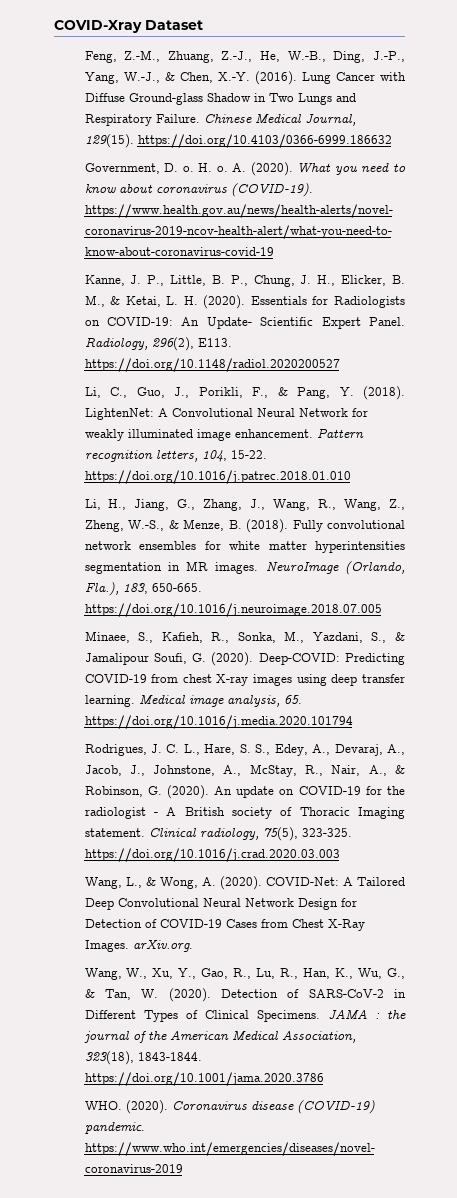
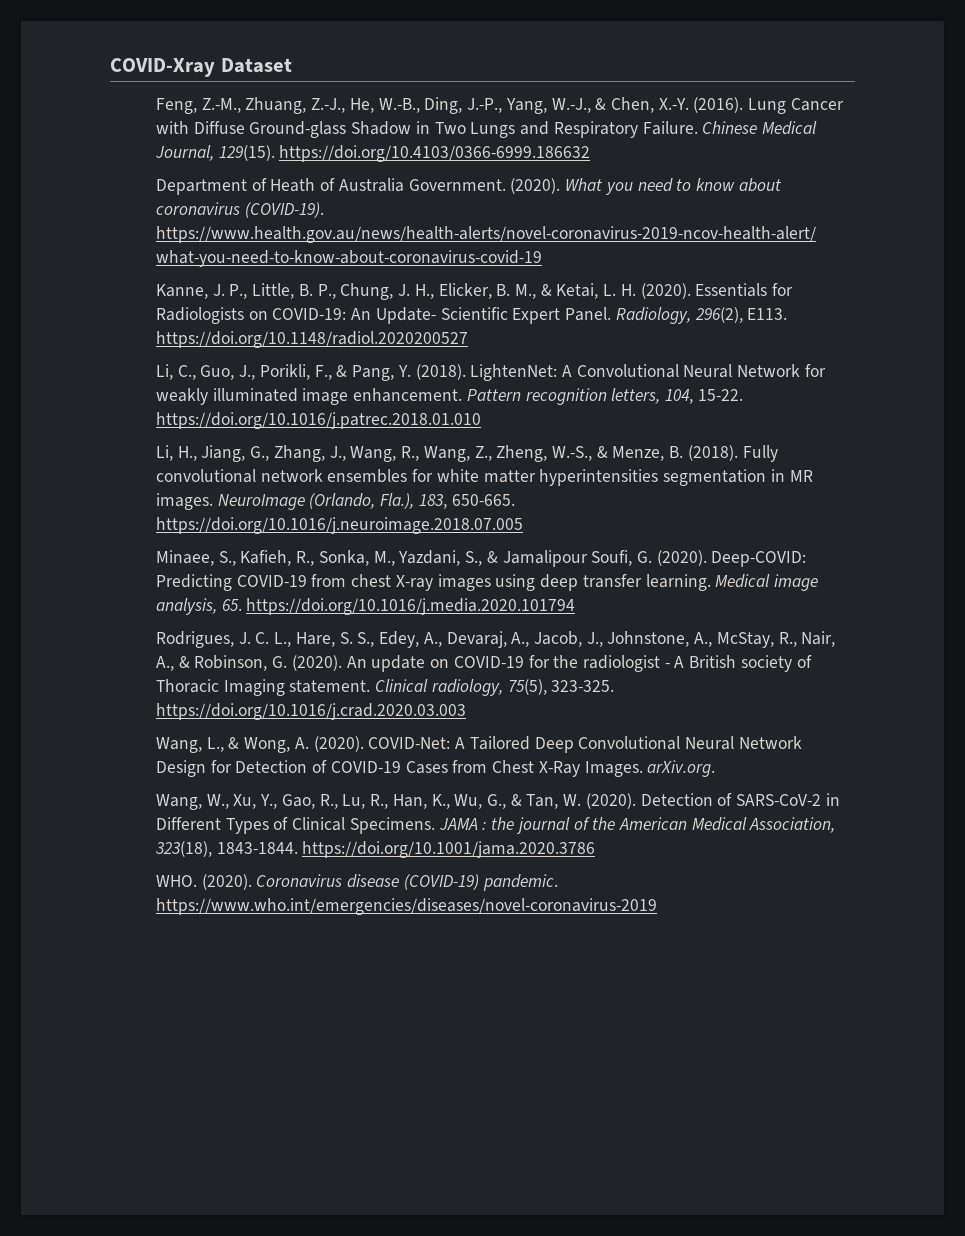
- Government, D. o. H. o. A. (2020).
+ Department of Heath of Australia Government. (2020).

